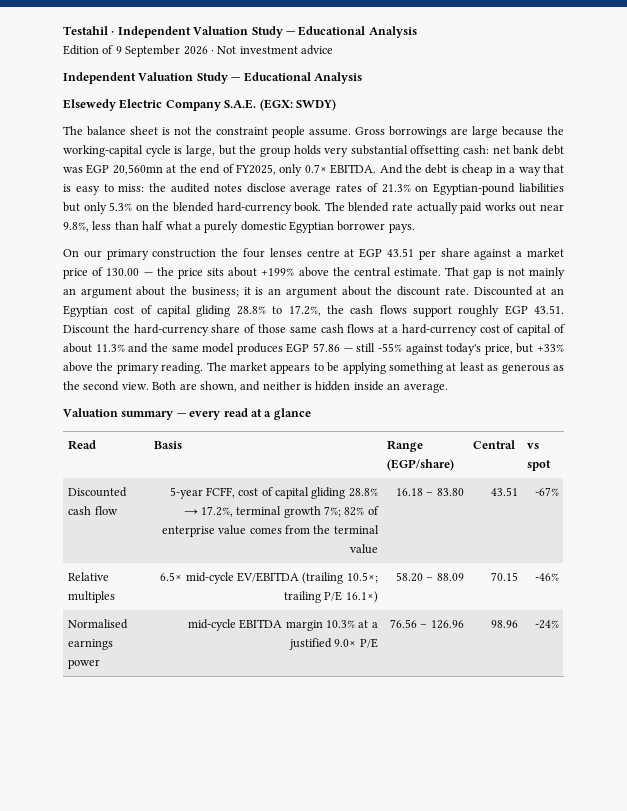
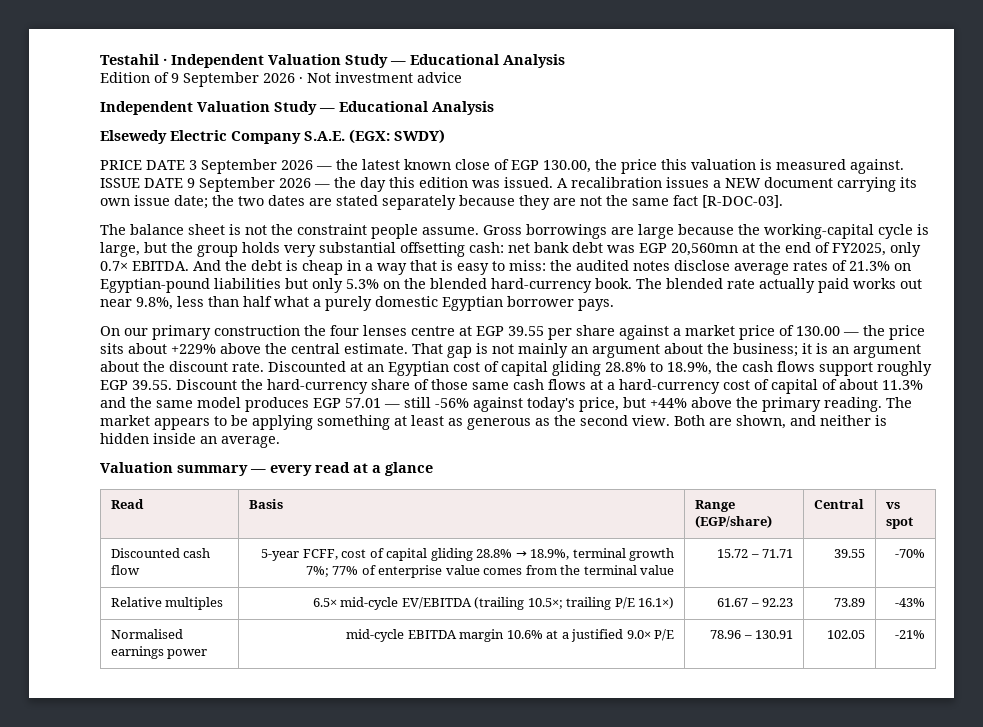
+ PRICE DATE 3 September 2026 — the latest known close of EGP 130.00, the price this valuation is measured against. ISSUE DATE 9 September 2026 — the day this edition was issued. A recalibration issues a NEW document carrying its own issue date; the two dates are stated separately because they are not the same fact [R-DOC-03].
- On our primary construction the four lenses centre at EGP 43.51 per share against a market price of 130.00 — the price sits about +199% above the central estimate.
+ On our primary construction the four lenses centre at EGP 39.55 per share against a market price of 130.00 — the price sits about +229% above the central estimate.
- Discounted at an Egyptian cost of capital gliding 28.8% to 17.2%, the cash flows support roughly EGP 43.51. Discount the hard-currency share of those same cash flows at a hard-currency cost of capital of about 11.3% and the same model produces EGP 57.86 — still -55% against today's price, but +33% above the primary reading.
+ Discounted at an Egyptian cost of capital gliding 28.8% to 18.9%, the cash flows support roughly EGP 39.55. Discount the hard-currency share of those same cash flows at a hard-currency cost of capital of about 11.3% and the same model produces EGP 57.01 — still -56% against today's price, but +44% above the primary reading.
- Discounted cash flow | 5-year FCFF, cost of capital gliding 28.8% → 17.2%, terminal growth 7%; 82% of enterprise value comes from the terminal value | 16.18 – 83.80 | 43.51 | -67%
+ Discounted cash flow | 5-year FCFF, cost of capital gliding 28.8% → 18.9%, terminal growth 7%; 77% of enterprise value comes from the terminal value | 15.72 – 71.71 | 39.55 | -70%
- Relative multiples | 6.5× mid-cycle EV/EBITDA (trailing 10.5×; trailing P/E 16.1×) | 58.20 – 88.09 | 70.15 | -46%
+ Relative multiples | 6.5× mid-cycle EV/EBITDA (trailing 10.5×; trailing P/E 16.1×) | 61.67 – 92.23 | 73.89 | -43%
- Normalised earnings power | mid-cycle EBITDA margin 10.3% at a justified 9.0× P/E | 76.56 – 126.96 | 98.96 | -24%
+ Normalised earnings power | mid-cycle EBITDA margin 10.6% at a justified 9.0× P/E | 78.96 – 130.91 | 102.05 | -21%

